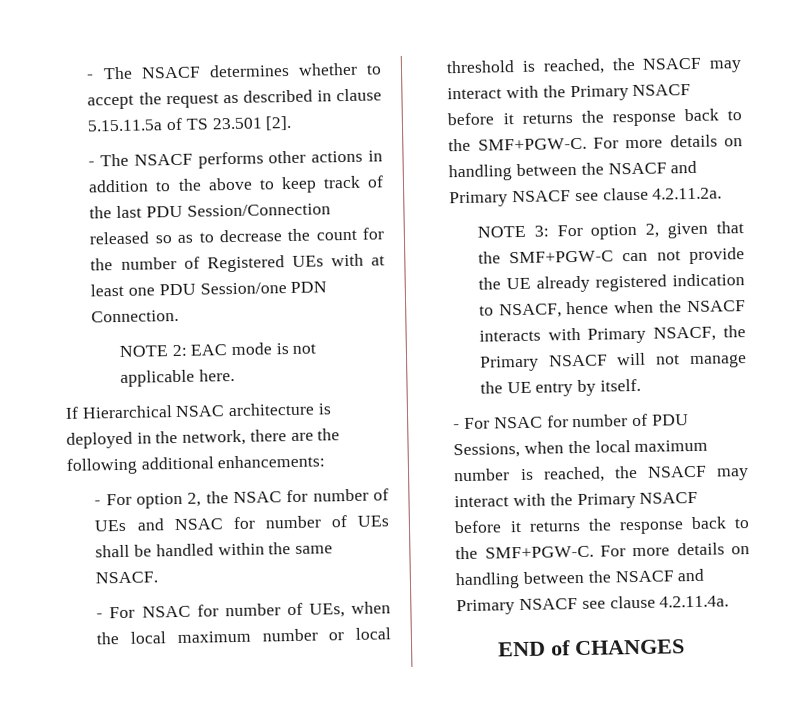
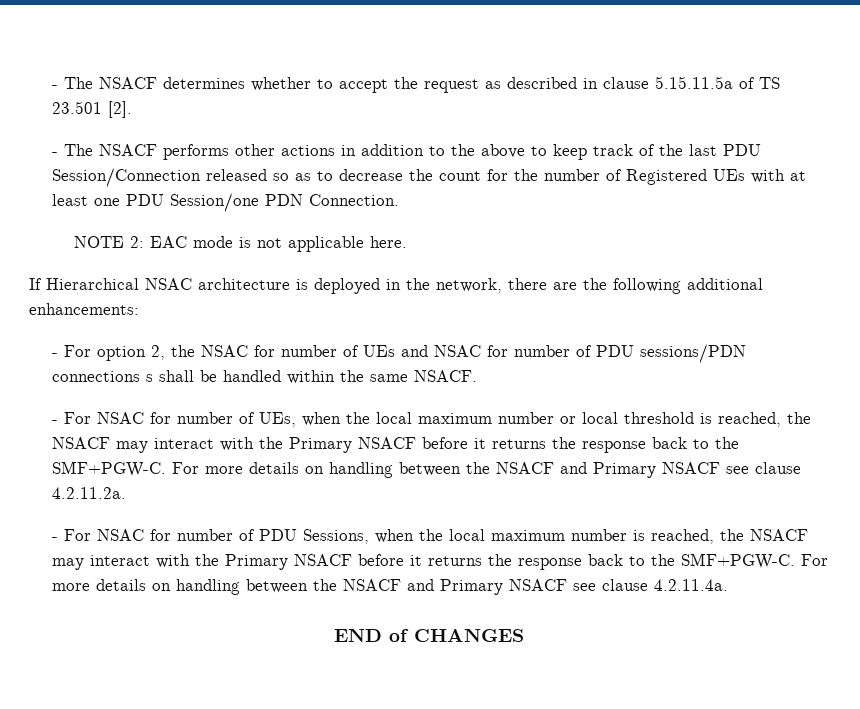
- - For option 2, the NSAC for number of UEs and NSAC for number of UEs shall be handled within the same NSACF.
+ - For option 2, the NSAC for number of UEs and NSAC for number of PDU sessions/PDN connections s shall be handled within the same NSACF.
- NOTE 3: For option 2, given that the SMF+PGW-C can not provide the UE already registered indication to NSACF, hence when the NSACF interacts with Primary NSACF, the Primary NSACF will not manage the UE entry by itself.

